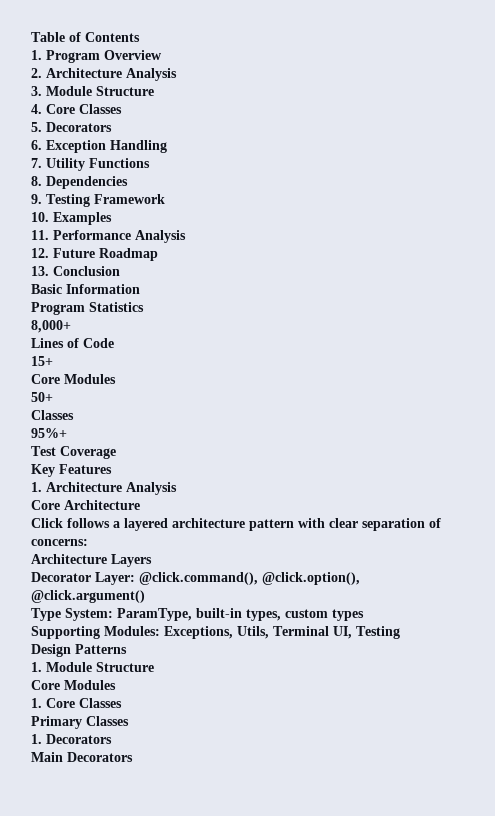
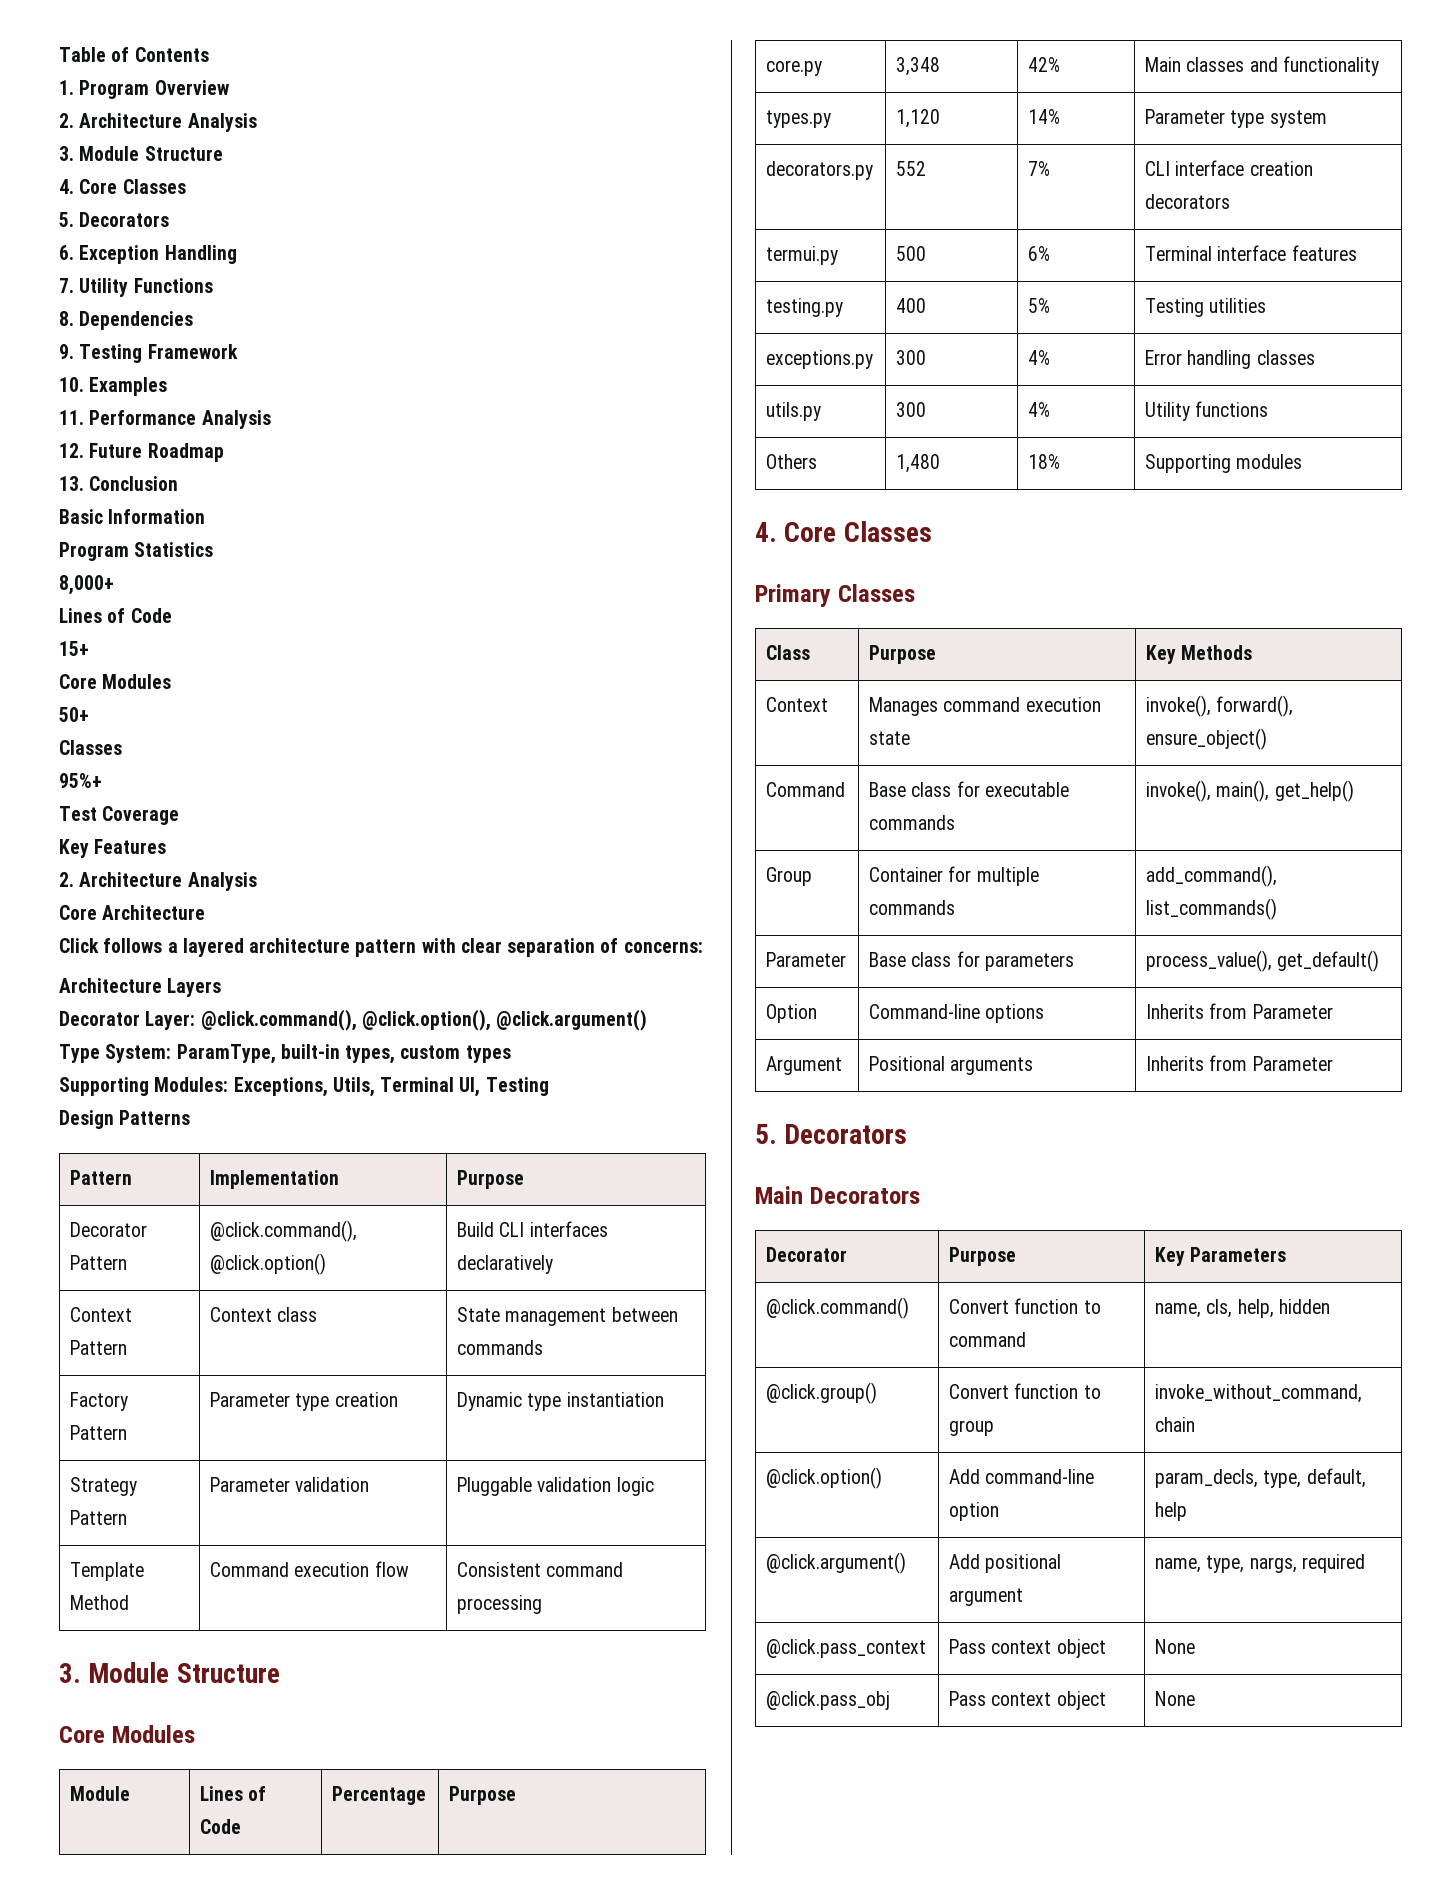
  Key Features
- 1. Architecture Analysis
+ 2. Architecture Analysis
- 1. Module Structure
+ Pattern | Implementation | Purpose
+ Decorator Pattern | @click.command(), @click.option() | Build CLI interfaces declaratively
+ Context Pattern | Context class | State management between commands
+ Factory Pattern | Parameter type creation | Dynamic type instantiation
+ Strategy Pattern | Parameter validation | Pluggable validation logic
+ Template Method | Command execution flow | Consistent command processing
+ 3. Module Structure
  Core Modules
- 1. Core Classes
+ Module | Lines of Code | Percentage | Purpose
+ core.py | 3,348 | 42% | Main classes and functionality
+ types.py | 1,120 | 14% | Parameter type system
+ decorators.py | 552 | 7% | CLI interface creation decorators
+ termui.py | 500 | 6% | Terminal interface features
+ testing.py | 400 | 5% | Testing utilities
+ exceptions.py | 300 | 4% | Error handling classes
+ utils.py | 300 | 4% | Utility functions
+ Others | 1,480 | 18% | Supporting modules
+ 4. Core Classes
  Primary Classes
- 1. Decorators
+ Class | Purpose | Key Methods
+ Context | Manages command execution state | invoke(), forward(), ensure_object()
+ Command | Base class for executable commands | invoke(), main(), get_help()
+ Group | Container for multiple commands | add_command(), list_commands()
+ Parameter | Base class for parameters | process_value(), get_default()
+ Option | Command-line options | Inherits from Parameter
+ Argument | Positional arguments | Inherits from Parameter
+ 5. Decorators
  Main Decorators
+ Decorator | Purpose | Key Parameters
+ @click.command() | Convert function to command | name, cls, help, hidden
+ @click.group() | Convert function to group | invoke_without_command, chain
+ @click.option() | Add command-line option | param_decls, type, default, help
+ @click.argument() | Add positional argument | name, type, nargs, required
+ @click.pass_context | Pass context object | None
+ @click.pass_obj | Pass context object | None

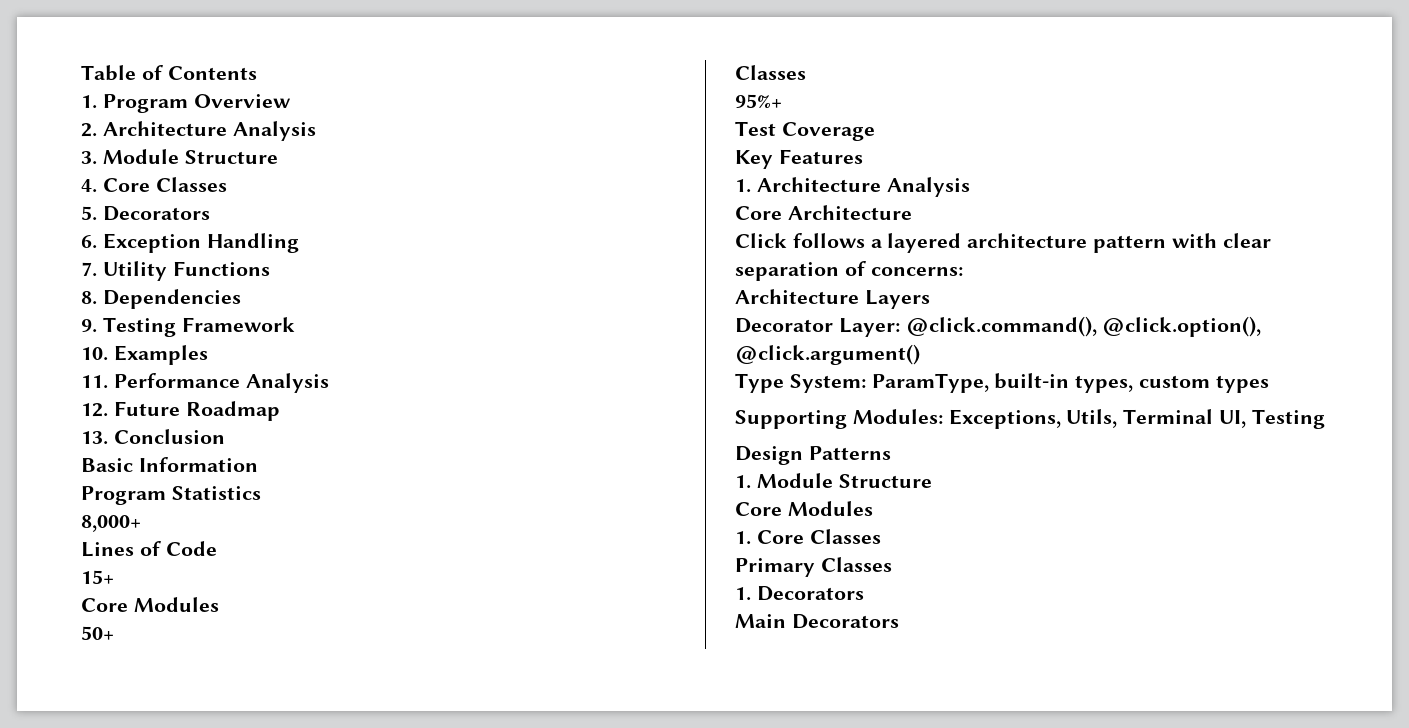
  Key Features
- 2. Architecture Analysis
+ 1. Architecture Analysis
- Pattern | Implementation | Purpose
- Decorator Pattern | @click.command(), @click.option() | Build CLI interfaces declaratively
- Context Pattern | Context class | State management between commands
- Factory Pattern | Parameter type creation | Dynamic type instantiation
- Strategy Pattern | Parameter validation | Pluggable validation logic
- Template Method | Command execution flow | Consistent command processing
- 3. Module Structure
+ 1. Module Structure
  Core Modules
- Module | Lines of Code | Percentage | Purpose
- core.py | 3,348 | 42% | Main classes and functionality
- types.py | 1,120 | 14% | Parameter type system
- decorators.py | 552 | 7% | CLI interface creation decorators
- termui.py | 500 | 6% | Terminal interface features
- testing.py | 400 | 5% | Testing utilities
- exceptions.py | 300 | 4% | Error handling classes
- utils.py | 300 | 4% | Utility functions
- Others | 1,480 | 18% | Supporting modules
- 4. Core Classes
+ 1. Core Classes
  Primary Classes
- Class | Purpose | Key Methods
- Context | Manages command execution state | invoke(), forward(), ensure_object()
- Command | Base class for executable commands | invoke(), main(), get_help()
- Group | Container for multiple commands | add_command(), list_commands()
- Parameter | Base class for parameters | process_value(), get_default()
- Option | Command-line options | Inherits from Parameter
- Argument | Positional arguments | Inherits from Parameter
- 5. Decorators
+ 1. Decorators
  Main Decorators
- Decorator | Purpose | Key Parameters
- @click.command() | Convert function to command | name, cls, help, hidden
- @click.group() | Convert function to group | invoke_without_command, chain
- @click.option() | Add command-line option | param_decls, type, default, help
- @click.argument() | Add positional argument | name, type, nargs, required
- @click.pass_context | Pass context object | None
- @click.pass_obj | Pass context object | None

